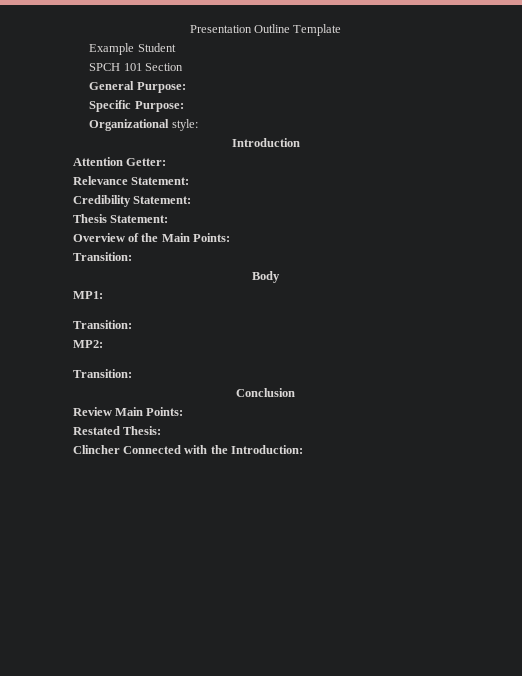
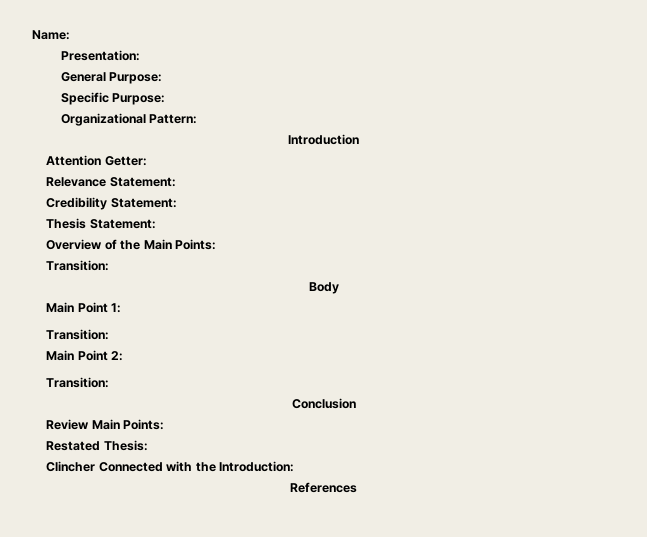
- Presentation Outline Template
- Example Student
- SPCH 101 Section
+ Name:
+ Presentation:
- Organizational style:
+ Organizational Pattern:
- MP1:
+ Main Point 1:
  Transition:
- MP2:
+ Main Point 2:
+ References

